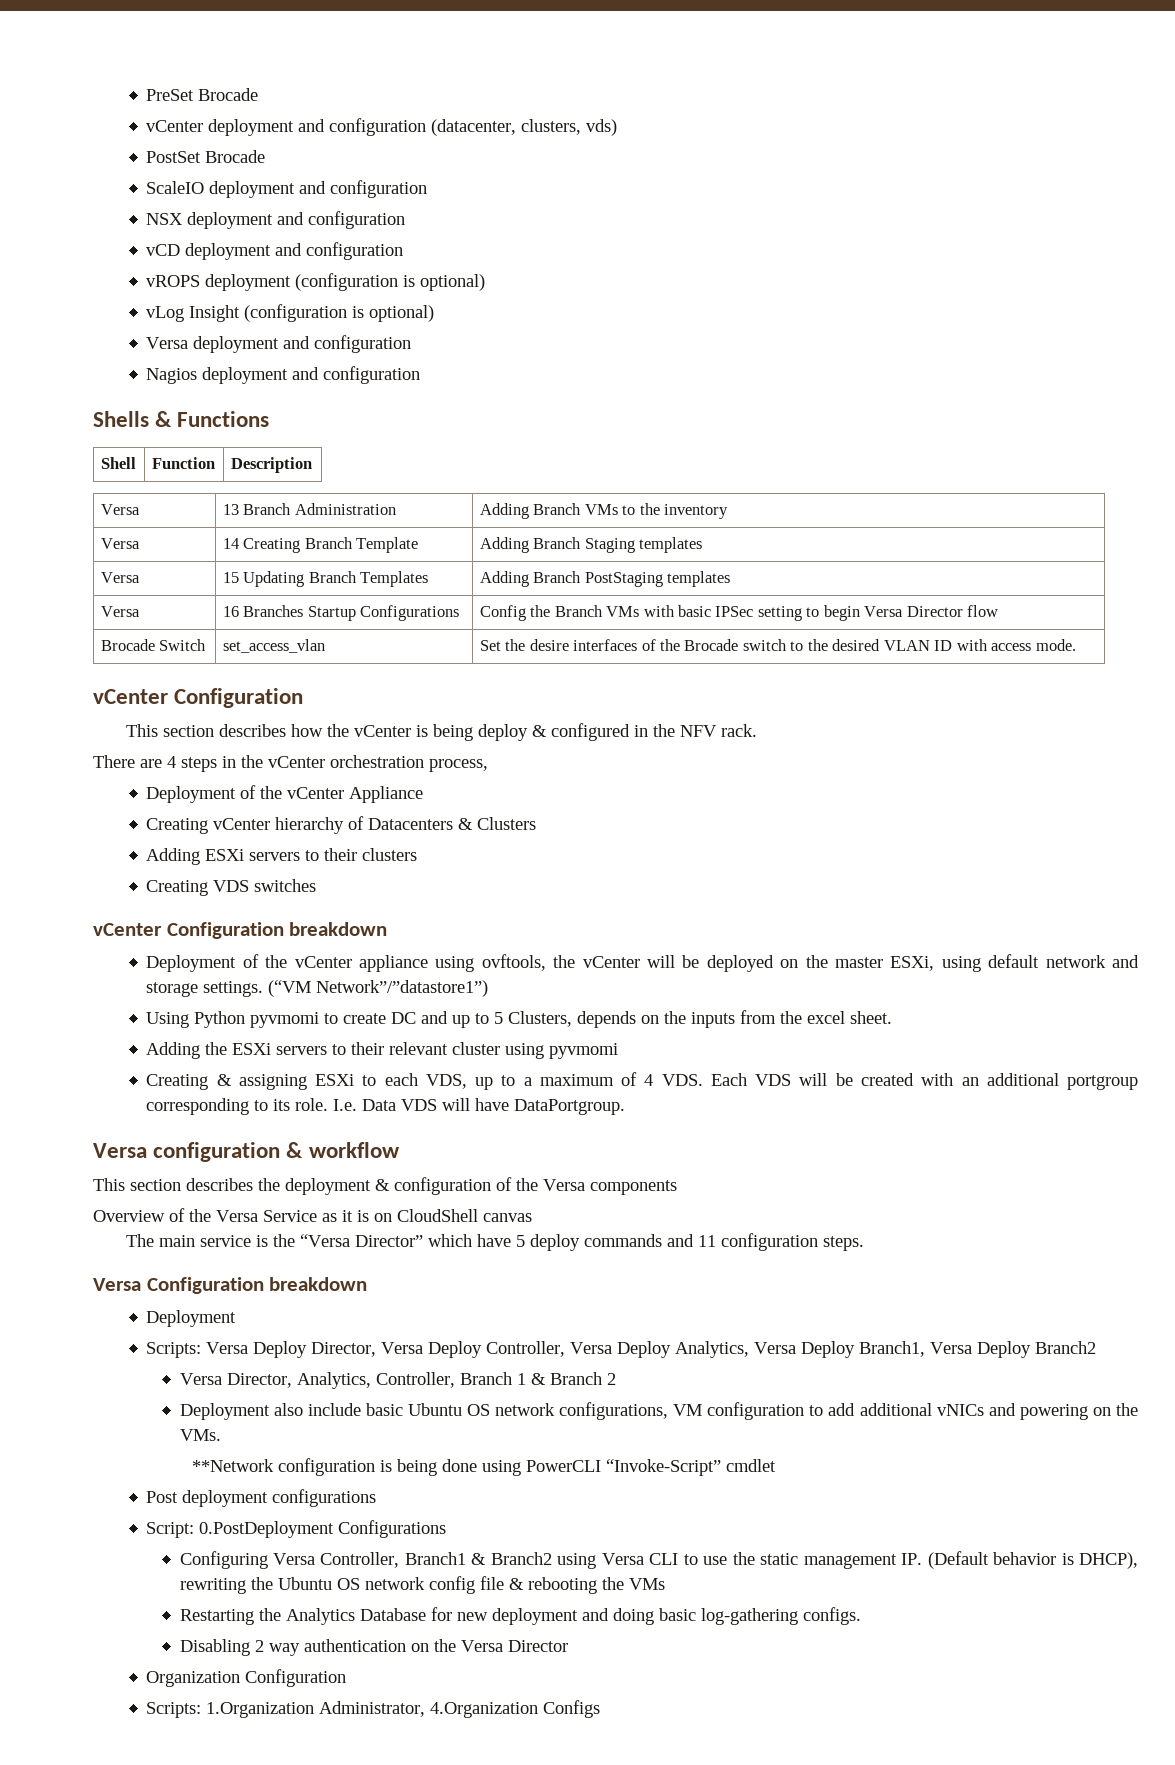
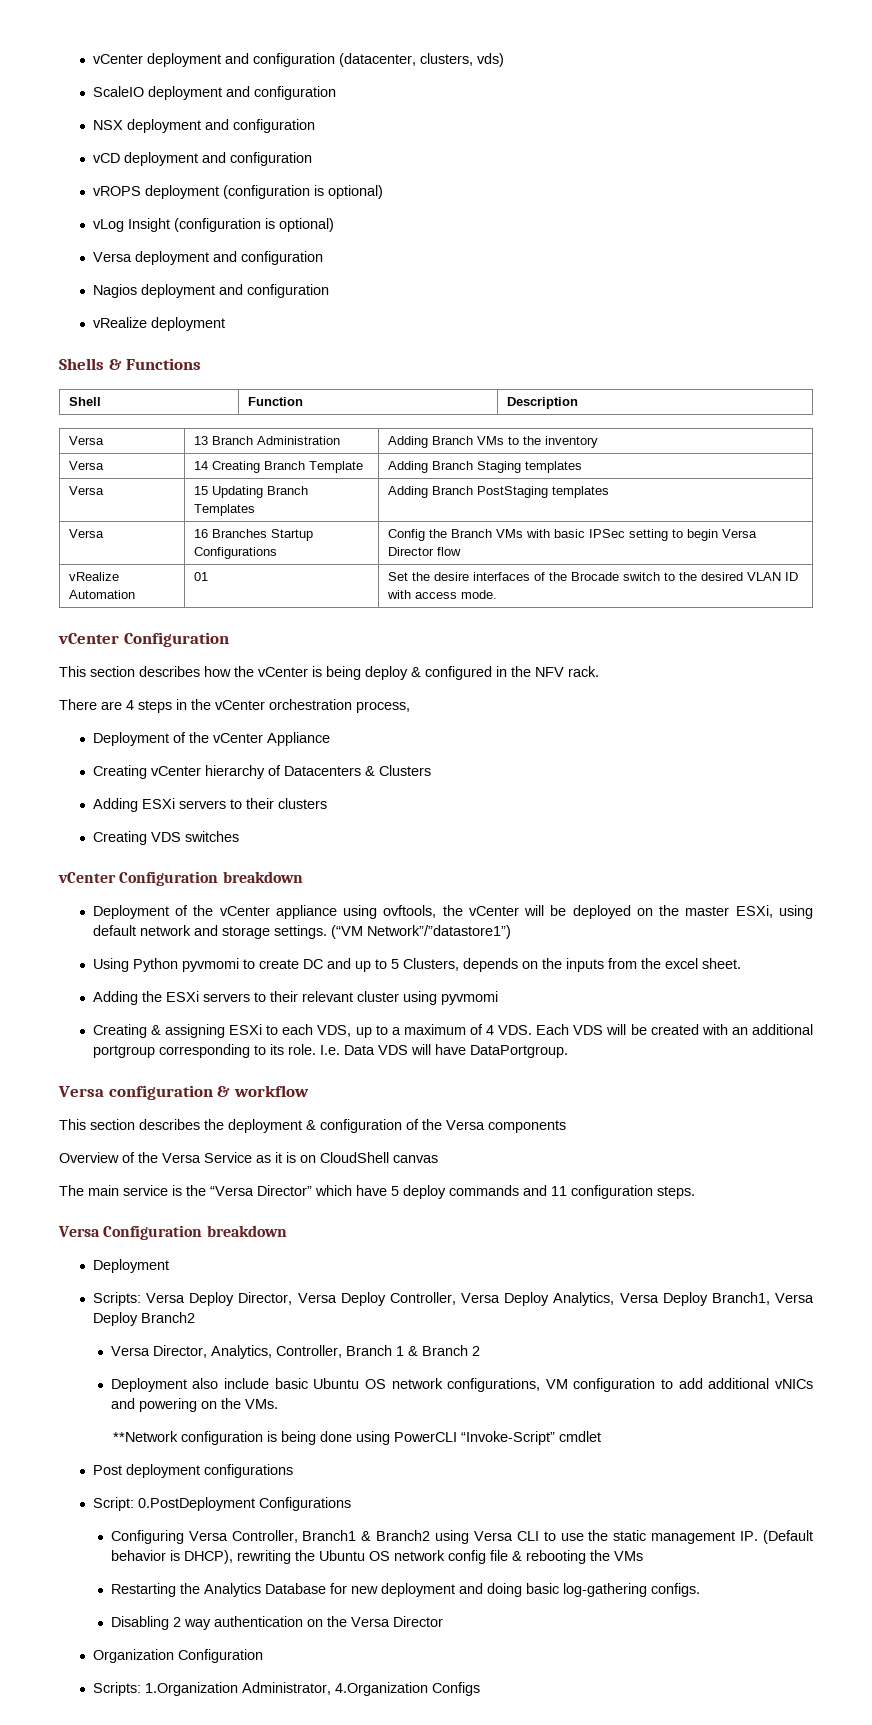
- PreSet Brocade
- PostSet Brocade
+ vRealize deployment
- Brocade Switch | set_access_vlan | Set the desire interfaces of the Brocade switch to the desired VLAN ID with access mode.
+ vRealize Automation | 01 | Set the desire interfaces of the Brocade switch to the desired VLAN ID with access mode.

